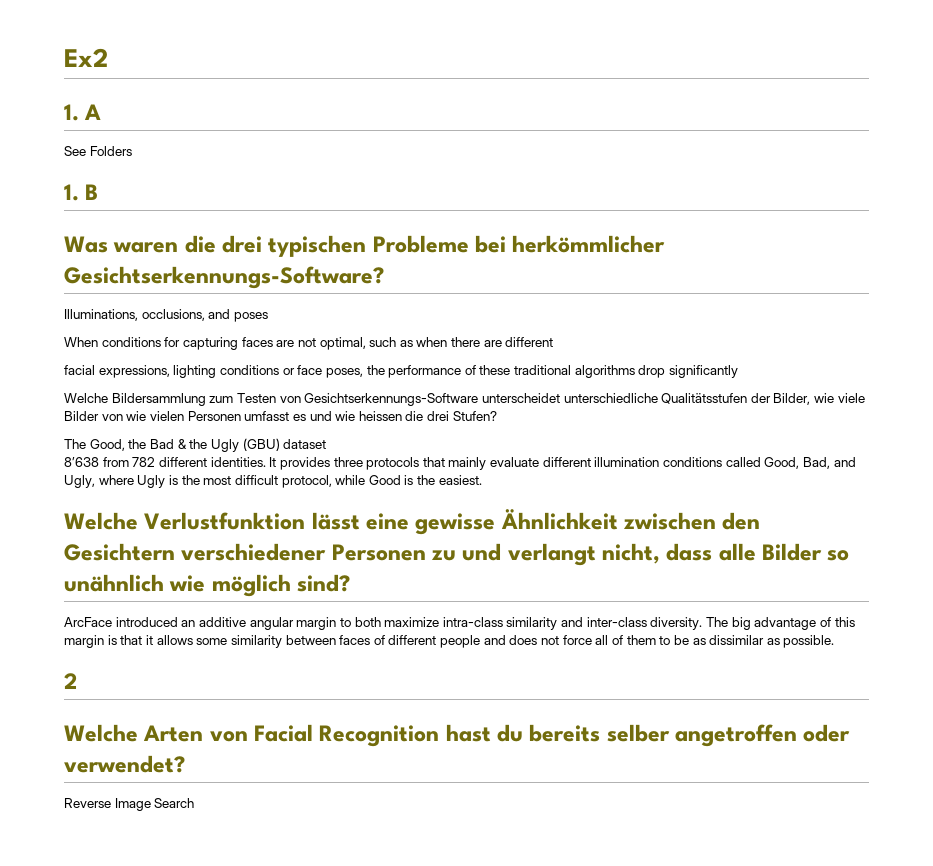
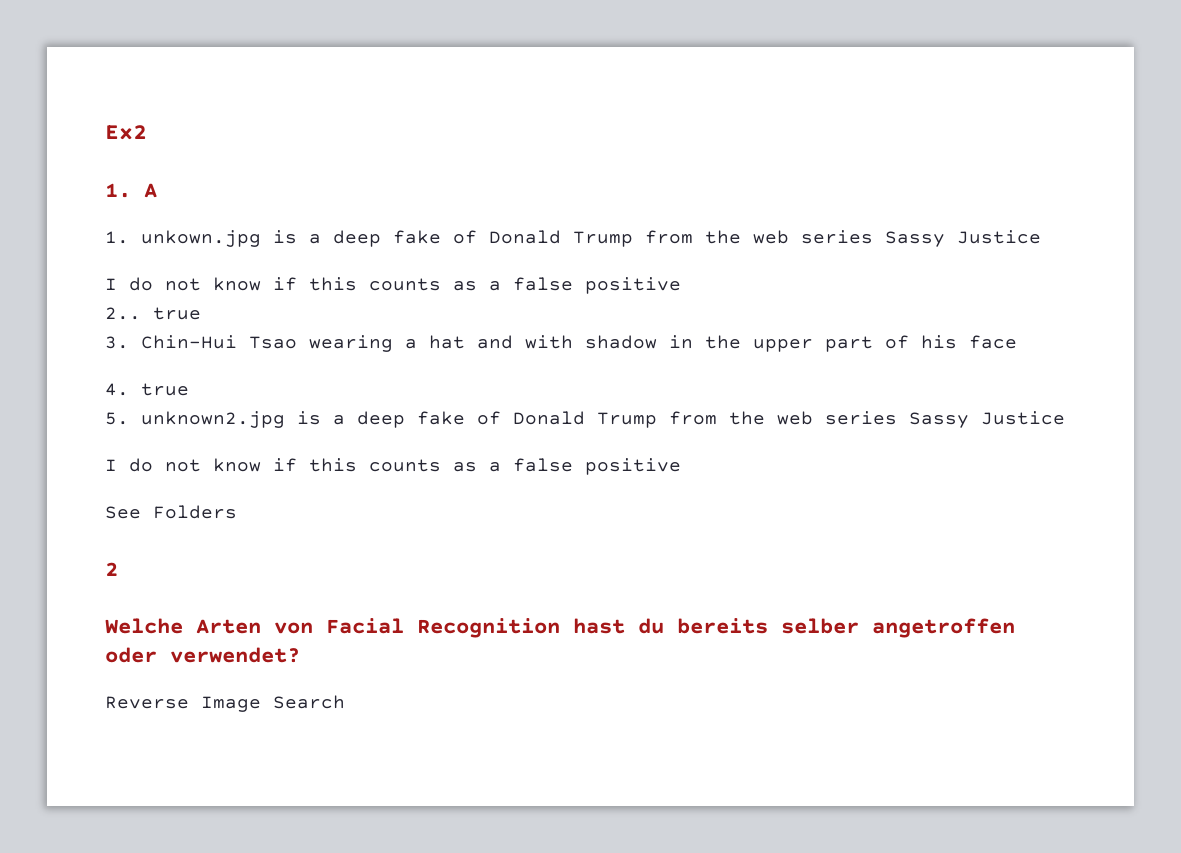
+ 1. unkown.jpg is a deep fake of Donald Trump from the web series Sassy Justice
+ I do not know if this counts as a false positive
+ 2.. true
+ 3. Chin-Hui Tsao wearing a hat and with shadow in the upper part of his face
+ 4. true
+ 5. unknown2.jpg is a deep fake of Donald Trump from the web series Sassy Justice
+ I do not know if this counts as a false positive
  See Folders
- 1. B
- Was waren die drei typischen Probleme bei herkömmlicher Gesichtserkennungs-Software?
- Illuminations, occlusions, and poses
- When conditions for capturing faces are not optimal, such as when there are different
- facial expressions, lighting conditions or face poses, the performance of these traditional algorithms drop significantly
- Welche Bildersammlung zum Testen von Gesichtserkennungs-Software unterscheidet unterschiedliche Qualitätsstufen der Bilder, wie viele Bilder von wie vielen Personen umfasst es und wie heissen die drei Stufen?
- The Good, the Bad & the Ugly (GBU) dataset
- 8’638 from 782 different identities. It provides three protocols that mainly evaluate different illumination conditions called Good, Bad, and Ugly, where Ugly is the most difficult protocol, while Good is the easiest.
- Welche Verlustfunktion lässt eine gewisse Ähnlichkeit zwischen den Gesichtern verschiedener Personen zu und verlangt nicht, dass alle Bilder so unähnlich wie möglich sind?
- ArcFace introduced an additive angular margin to both maximize intra-class similarity and inter-class diversity. The big advantage of this margin is that it allows some similarity between faces of different people and does not force all of them to be as dissimilar as possible.

